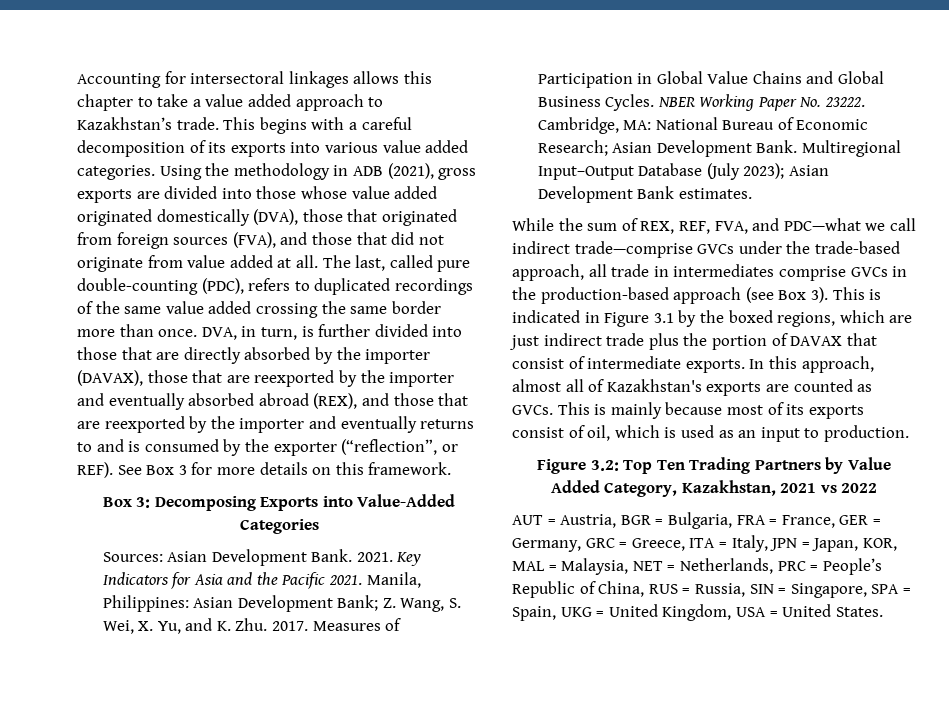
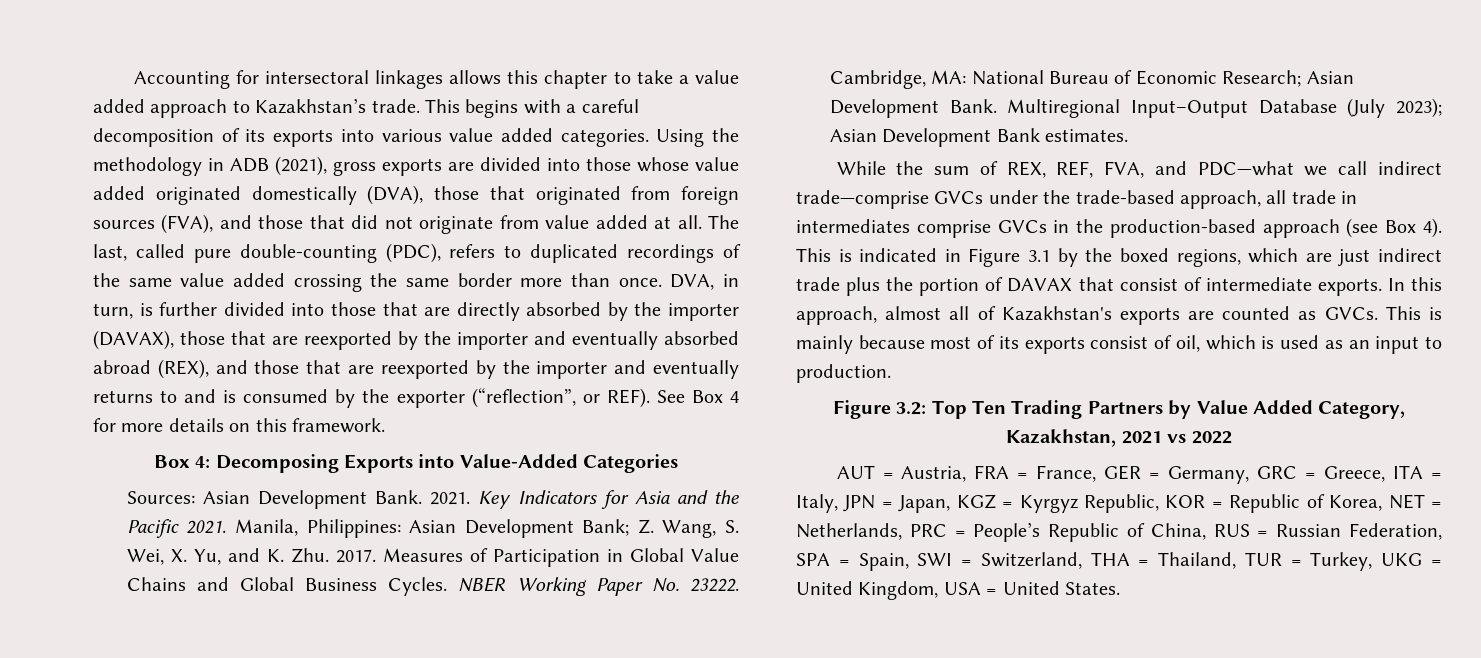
- See Box 3 for more details on this framework.
+ See Box 4 for more details on this framework.
- Box 3: Decomposing Exports into Value-Added Categories
+ Box 4: Decomposing Exports into Value-Added Categories
- While the sum of REX, REF, FVA, and PDC—what we call indirect trade—comprise GVCs under the trade-based approach, all trade in intermediates comprise GVCs in the production-based approach (see Box 3).
+ While the sum of REX, REF, FVA, and PDC—what we call indirect trade—comprise GVCs under the trade-based approach, all trade in intermediates comprise GVCs in the production-based approach (see Box 4).
- AUT = Austria, BGR = Bulgaria, FRA = France, GER = Germany, GRC = Greece, ITA = Italy, JPN = Japan, KOR, MAL = Malaysia, NET = Netherlands, PRC = People’s Republic of China, RUS = Russia, SIN = Singapore, SPA = Spain, UKG = United Kingdom, USA = United States.
+ AUT = Austria, FRA = France, GER = Germany, GRC = Greece, ITA = Italy, JPN = Japan, KGZ = Kyrgyz Republic, KOR = Republic of Korea, NET = Netherlands, PRC = People’s Republic of China, RUS = Russian Federation, SPA = Spain, SWI = Switzerland, THA = Thailand, TUR = Turkey, UKG = United Kingdom, USA = United States.

